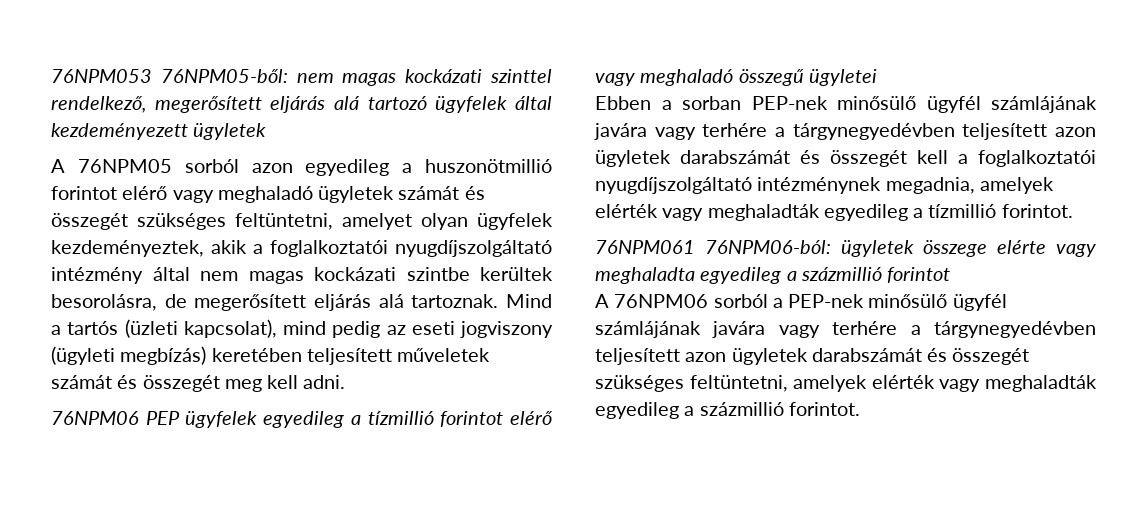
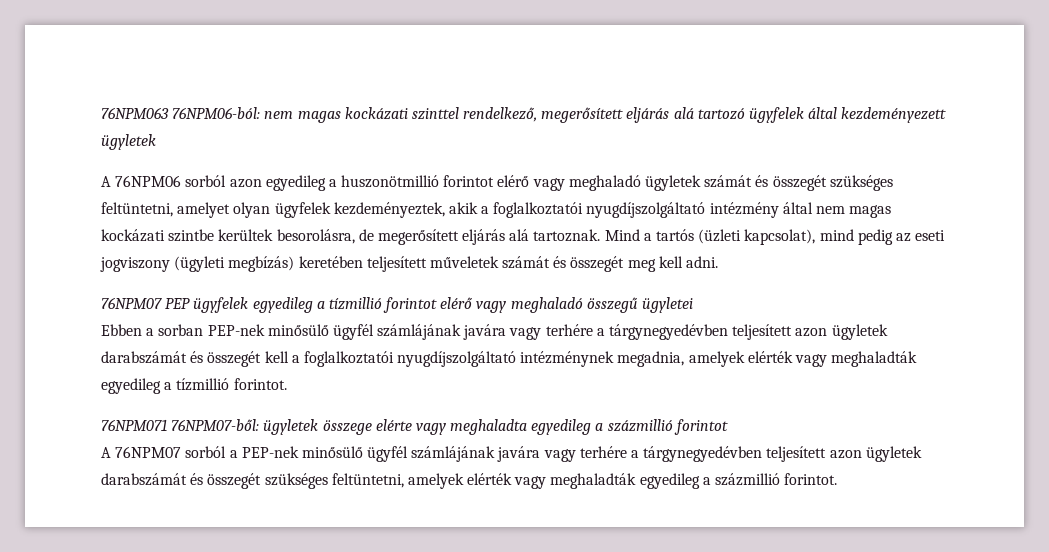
- 76NPM053 76NPM05-ből: nem magas kockázati szinttel rendelkező, megerősített eljárás alá tartozó ügyfelek által kezdeményezett ügyletek
+ 76NPM063 76NPM06-ból: nem magas kockázati szinttel rendelkező, megerősített eljárás alá tartozó ügyfelek által kezdeményezett ügyletek
- A 76NPM05 sorból azon egyedileg a huszonötmillió forintot elérő vagy meghaladó ügyletek számát és összegét szükséges feltüntetni, amelyet olyan ügyfelek kezdeményeztek, akik a foglalkoztatói nyugdíjszolgáltató intézmény által nem magas kockázati szintbe kerültek besorolásra, de megerősített eljárás alá tartoznak.
+ A 76NPM06 sorból azon egyedileg a huszonötmillió forintot elérő vagy meghaladó ügyletek számát és összegét szükséges feltüntetni, amelyet olyan ügyfelek kezdeményeztek, akik a foglalkoztatói nyugdíjszolgáltató intézmény által nem magas kockázati szintbe kerültek besorolásra, de megerősített eljárás alá tartoznak.
- 76NPM06 PEP ügyfelek egyedileg a tízmillió forintot elérő vagy meghaladó összegű ügyletei
+ 76NPM07 PEP ügyfelek egyedileg a tízmillió forintot elérő vagy meghaladó összegű ügyletei
- 76NPM061 76NPM06-ból: ügyletek összege elérte vagy meghaladta egyedileg a százmillió forintot
+ 76NPM071 76NPM07-ből: ügyletek összege elérte vagy meghaladta egyedileg a százmillió forintot
- A 76NPM06 sorból a PEP-nek minősülő ügyfél számlájának javára vagy terhére a tárgynegyedévben teljesített azon ügyletek darabszámát és összegét szükséges feltüntetni, amelyek elérték vagy meghaladták egyedileg a százmillió forintot.
+ A 76NPM07 sorból a PEP-nek minősülő ügyfél számlájának javára vagy terhére a tárgynegyedévben teljesített azon ügyletek darabszámát és összegét szükséges feltüntetni, amelyek elérték vagy meghaladták egyedileg a százmillió forintot.

